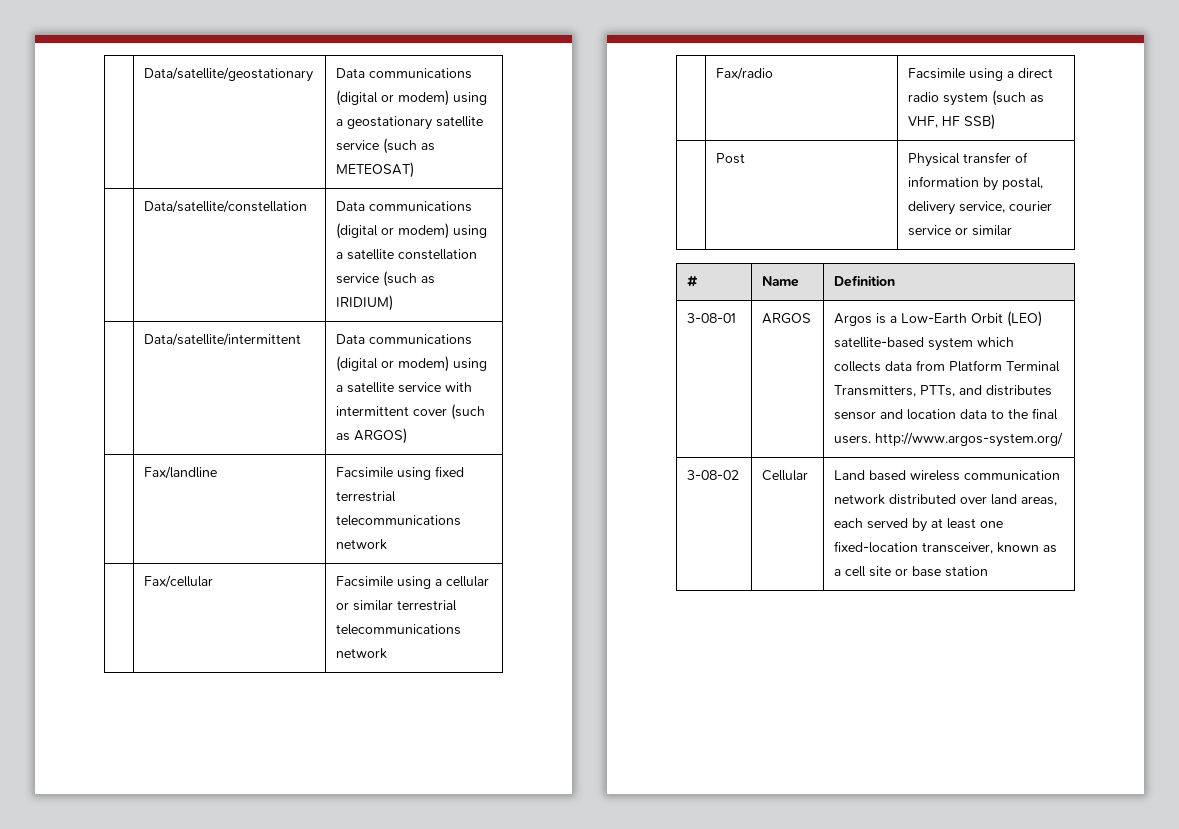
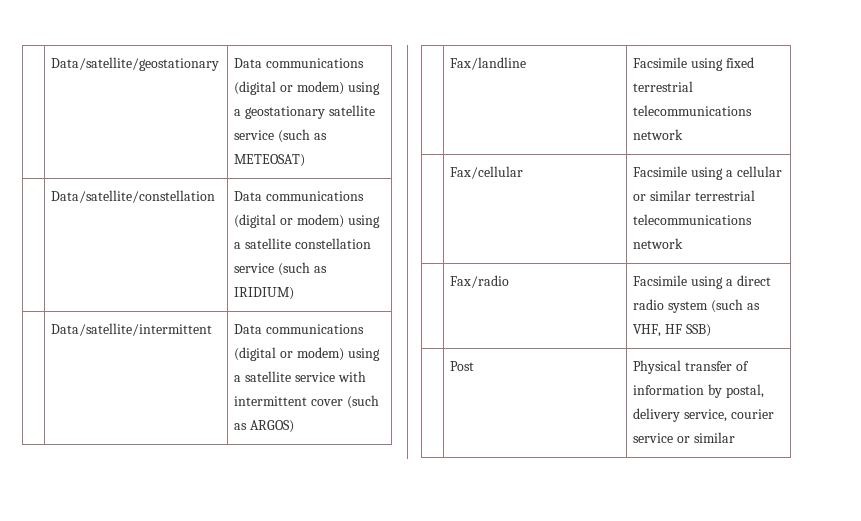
- # | Name | Definition
- 3-08-01 | ARGOS | Argos is a Low-Earth Orbit (LEO) satellite-based system which collects data from Platform Terminal Transmitters, PTTs, and distributes sensor and location data to the final users. http://www.argos-system.org/
- 3-08-02 | Cellular | Land based wireless communication network distributed over land areas, each served by at least one fixed-location transceiver, known as a cell site or base station

